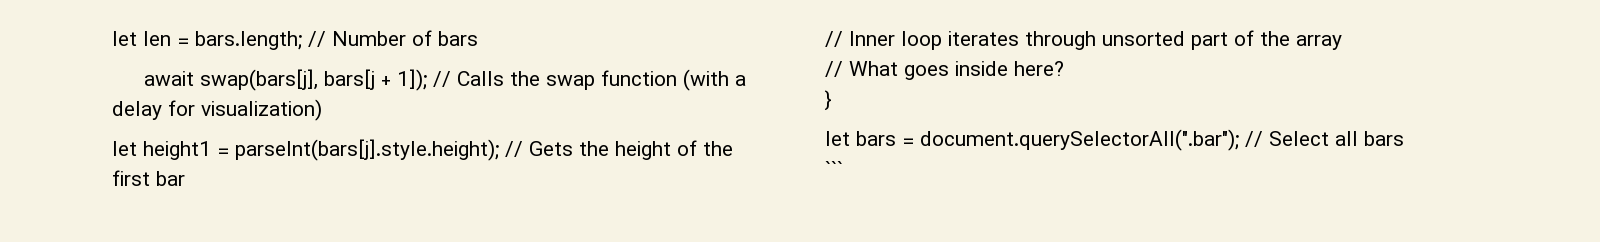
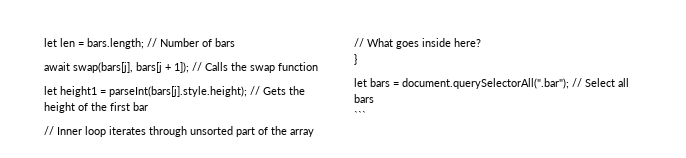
- await swap(bars[j], bars[j + 1]); // Calls the swap function (with a delay for visualization)
+ await swap(bars[j], bars[j + 1]); // Calls the swap function

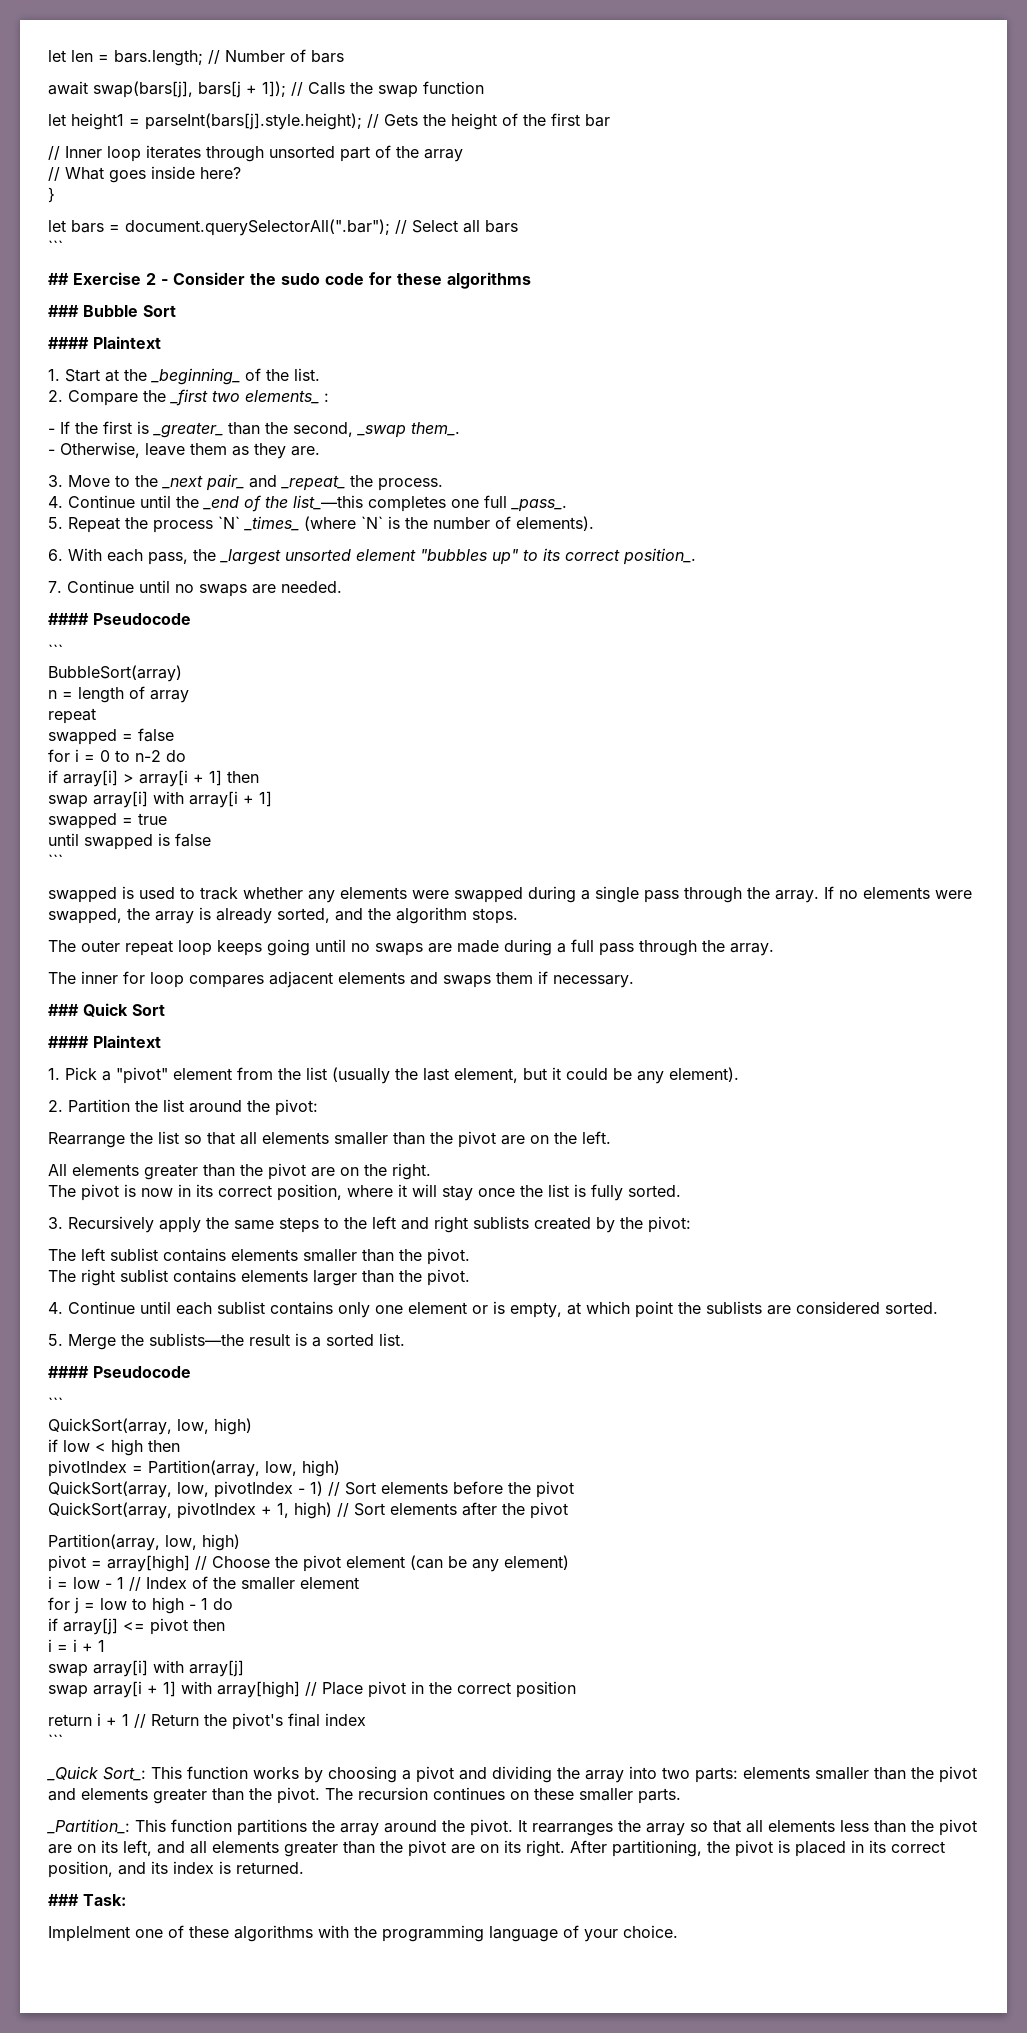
+ ## Exercise 2 - Consider the sudo code for these algorithms
+ ### Bubble Sort
+ #### Plaintext
+ 1. Start at the _beginning_ of the list.
+ 2. Compare the _first two elements_ :
+ - If the first is _greater_ than the second, _swap them_.
+ - Otherwise, leave them as they are.
+ 3. Move to the _next pair_ and _repeat_ the process.
+ 4. Continue until the _end of the list_—this completes one full _pass_.
+ 5. Repeat the process `N` _times_ (where `N` is the number of elements).
+ 6. With each pass, the _largest unsorted element "bubbles up" to its correct position_.
+ 7. Continue until no swaps are needed.
+ #### Pseudocode
+ ```
+ BubbleSort(array)
+ n = length of array
+ repeat
+ swapped = false
+ for i = 0 to n-2 do
+ if array[i] > array[i + 1] then
+ swap array[i] with array[i + 1]
+ swapped = true
+ until swapped is false
+ ```
+ swapped is used to track whether any elements were swapped during a single pass through the array. If no elements were swapped, the array is already sorted, and the algorithm stops.
+ The outer repeat loop keeps going until no swaps are made during a full pass through the array.
+ The inner for loop compares adjacent elements and swaps them if necessary.
+ ### Quick Sort
+ #### Plaintext
+ 1. Pick a "pivot" element from the list (usually the last element, but it could be any element).
+ 2. Partition the list around the pivot:
+ Rearrange the list so that all elements smaller than the pivot are on the left.
+ All elements greater than the pivot are on the right.
+ The pivot is now in its correct position, where it will stay once the list is fully sorted.
+ 3. Recursively apply the same steps to the left and right sublists created by the pivot:
+ The left sublist contains elements smaller than the pivot.
+ The right sublist contains elements larger than the pivot.
+ 4. Continue until each sublist contains only one element or is empty, at which point the sublists are considered sorted.
+ 5. Merge the sublists—the result is a sorted list.
+ #### Pseudocode
+ ```
+ QuickSort(array, low, high)
+ if low < high then
+ pivotIndex = Partition(array, low, high)
+ QuickSort(array, low, pivotIndex - 1) // Sort elements before the pivot
+ QuickSort(array, pivotIndex + 1, high) // Sort elements after the pivot
+ Partition(array, low, high)
+ pivot = array[high] // Choose the pivot element (can be any element)
+ i = low - 1 // Index of the smaller element
+ for j = low to high - 1 do
+ if array[j] <= pivot then
+ i = i + 1
+ swap array[i] with array[j]
+ swap array[i + 1] with array[high] // Place pivot in the correct position
+ return i + 1 // Return the pivot's final index
+ ```
+ _Quick Sort_: This function works by choosing a pivot and dividing the array into two parts: elements smaller than the pivot and elements greater than the pivot. The recursion continues on these smaller parts.
+ _Partition_: This function partitions the array around the pivot. It rearranges the array so that all elements less than the pivot are on its left, and all elements greater than the pivot are on its right. After partitioning, the pivot is placed in its correct position, and its index is returned.
+ ### Task:
+ Implelment one of these algorithms with the programming language of your choice.

